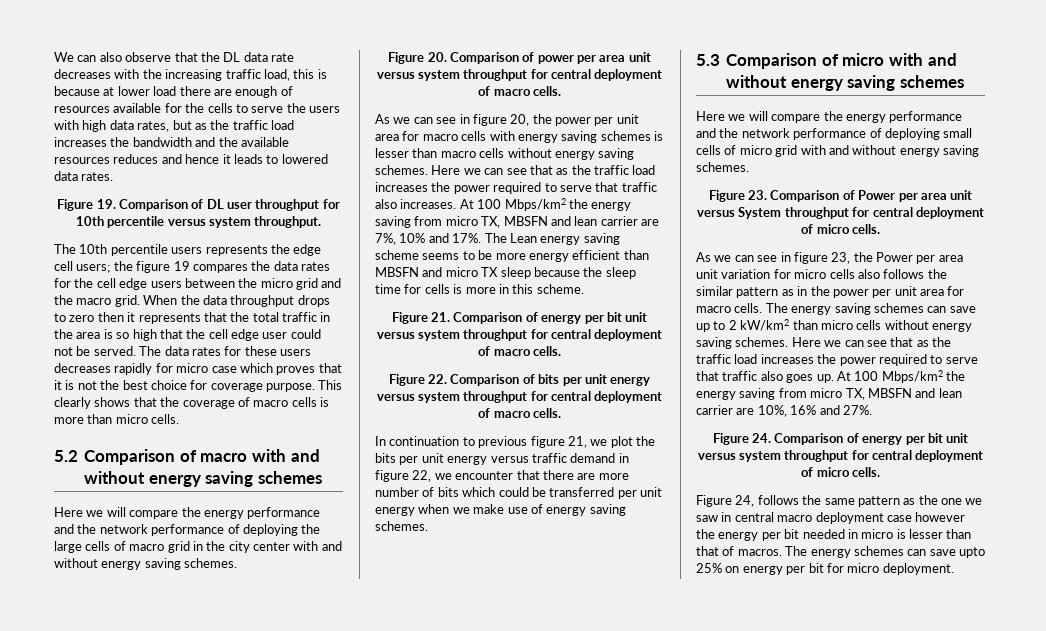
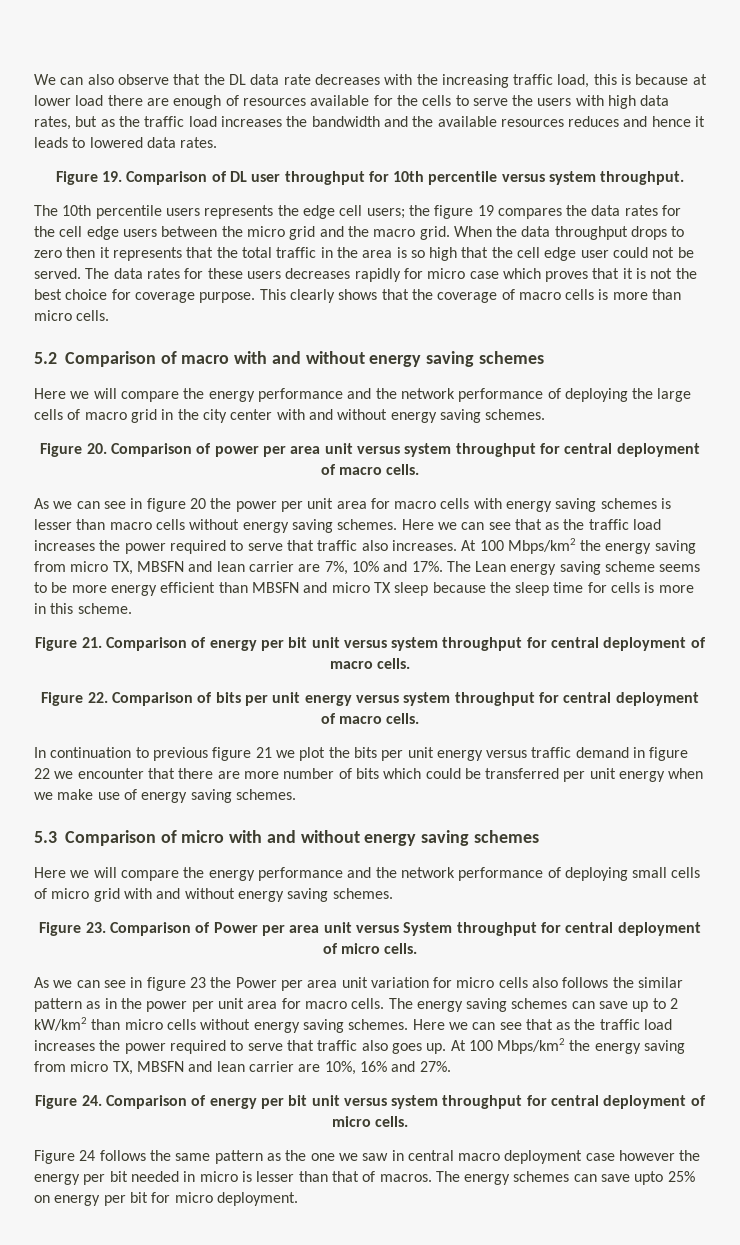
- As we can see in figure 20, the power per unit area for macro cells with energy saving schemes is lesser than macro cells without energy saving schemes.
+ As we can see in figure 20 the power per unit area for macro cells with energy saving schemes is lesser than macro cells without energy saving schemes.
- In continuation to previous figure 21, we plot the bits per unit energy versus traffic demand in figure 22, we encounter that there are more number of bits which could be transferred per unit energy when we make use of energy saving schemes.
+ In continuation to previous figure 21 we plot the bits per unit energy versus traffic demand in figure 22 we encounter that there are more number of bits which could be transferred per unit energy when we make use of energy saving schemes.
- As we can see in figure 23, the Power per area unit variation for micro cells also follows the similar pattern as in the power per unit area for macro cells.
+ As we can see in figure 23 the Power per area unit variation for micro cells also follows the similar pattern as in the power per unit area for macro cells.
- Figure 24, follows the same pattern as the one we saw in central macro deployment case however the energy per bit needed in micro is lesser than that of macros.
+ Figure 24 follows the same pattern as the one we saw in central macro deployment case however the energy per bit needed in micro is lesser than that of macros.

